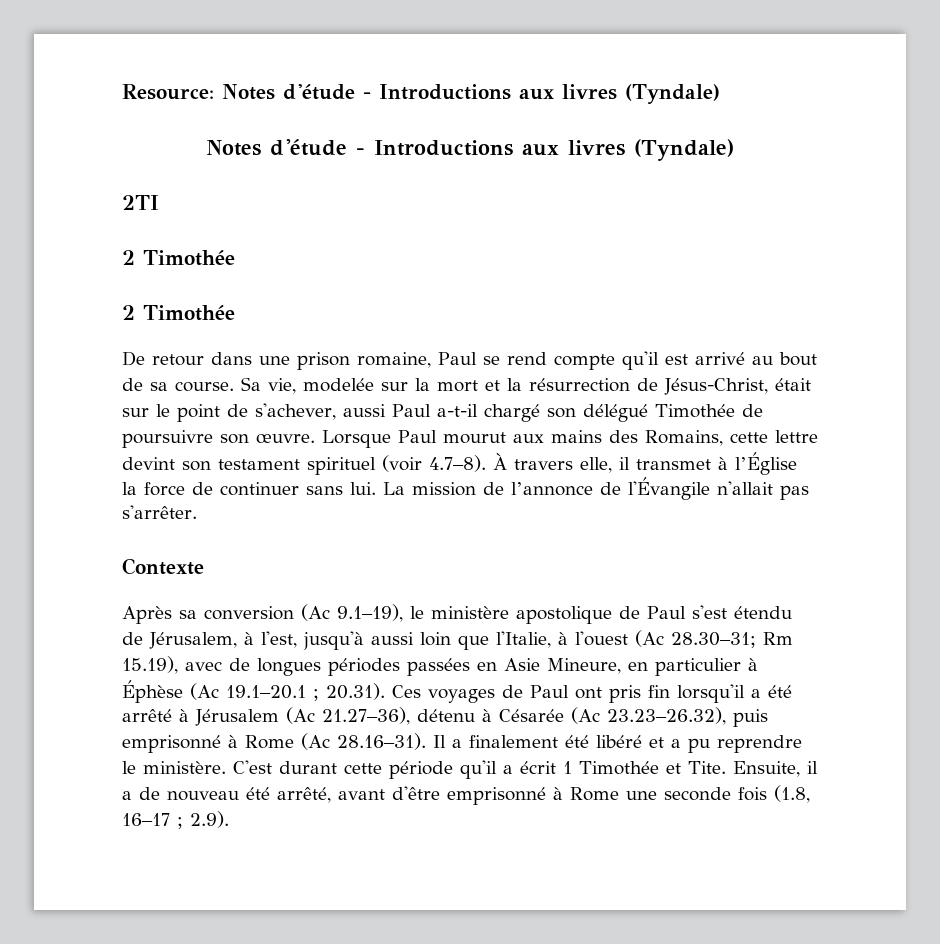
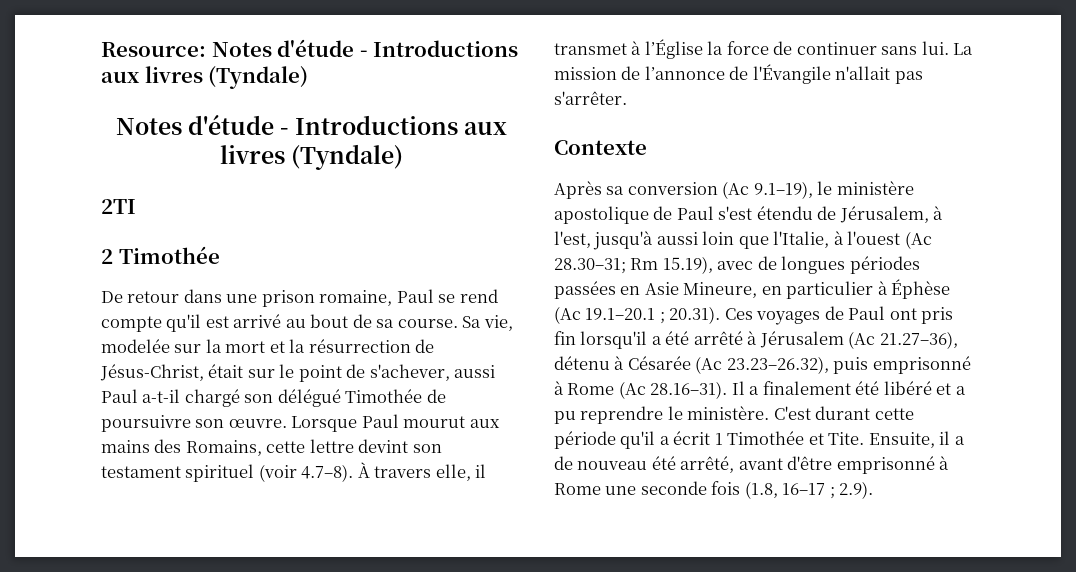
  2TI
- 2 Timothée

